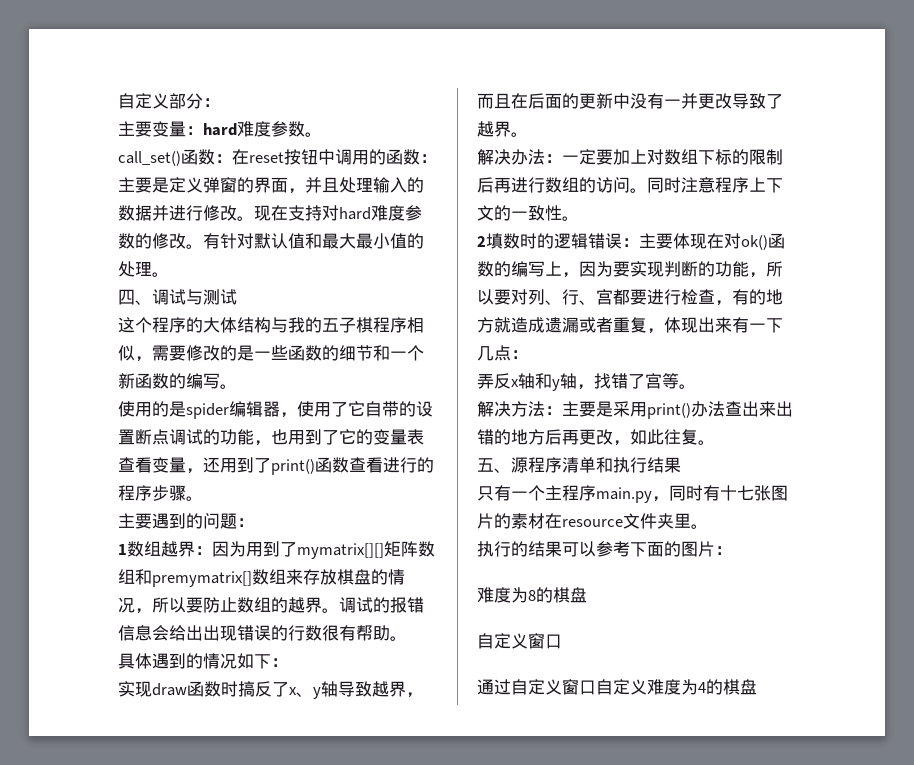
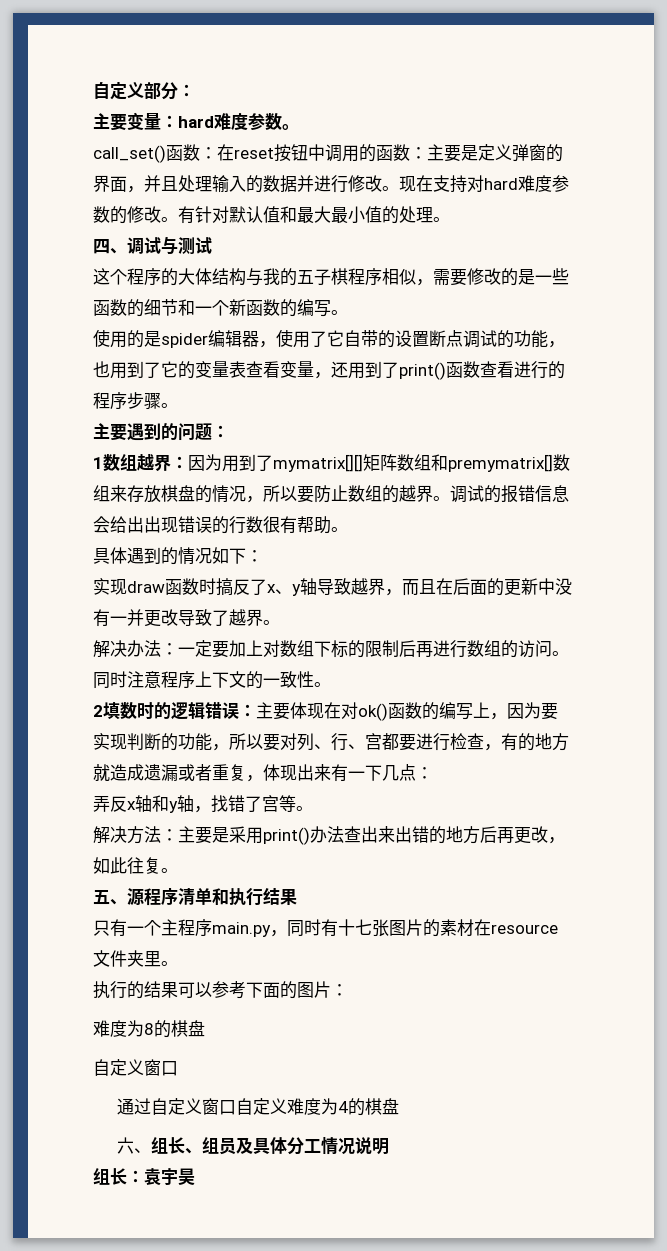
+ 六、组长、组员及具体分工情况说明
+ 组长：袁宇昊

